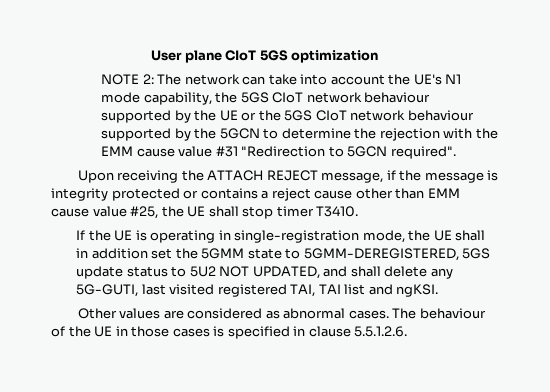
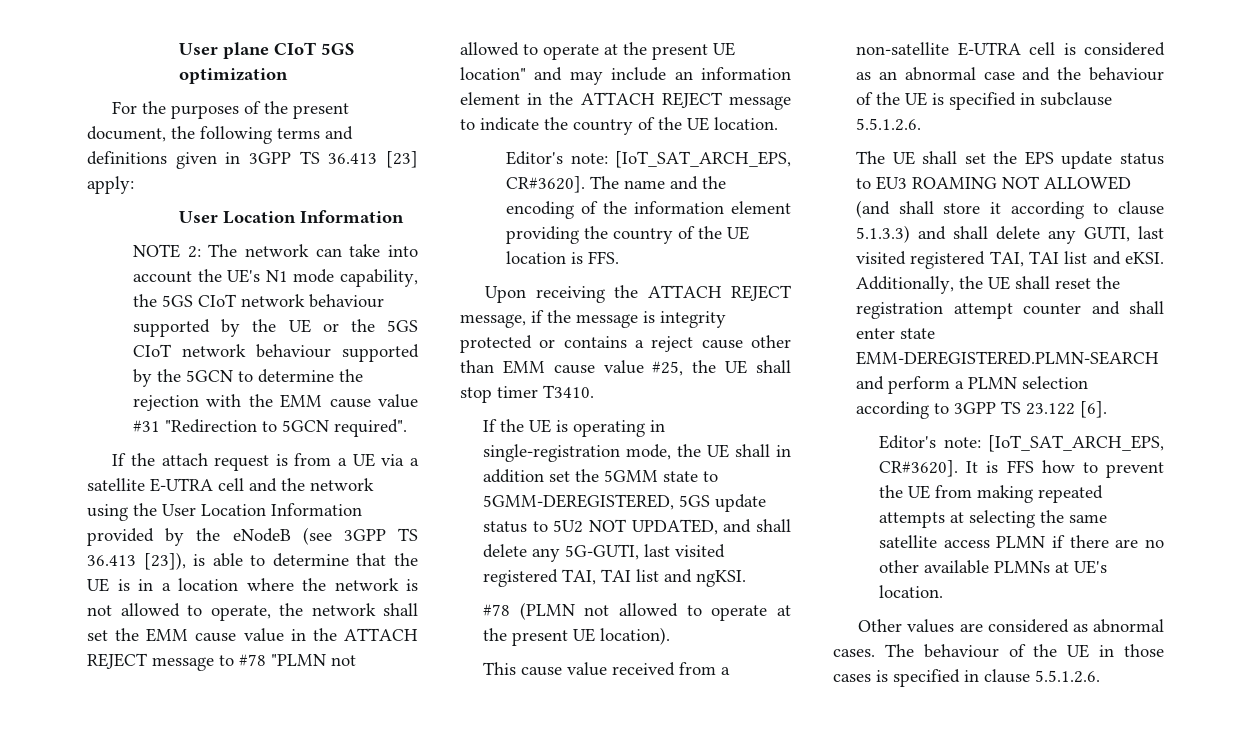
+ For the purposes of the present document, the following terms and definitions given in 3GPP TS 36.413 [23] apply:
+ User Location Information
+ If the attach request is from a UE via a satellite E-UTRA cell and the network using the User Location Information provided by the eNodeB (see 3GPP TS 36.413 [23]), is able to determine that the UE is in a location where the network is not allowed to operate, the network shall set the EMM cause value in the ATTACH REJECT message to #78 "PLMN not allowed to operate at the present UE location" and may include an information element in the ATTACH REJECT message to indicate the country of the UE location.
+ Editor's note: [IoT_SAT_ARCH_EPS, CR#3620]. The name and the encoding of the information element providing the country of the UE location is FFS.
+ #78 (PLMN not allowed to operate at the present UE location).
+ This cause value received from a non-satellite E-UTRA cell is considered as an abnormal case and the behaviour of the UE is specified in subclause 5.5.1.2.6.
+ The UE shall set the EPS update status to EU3 ROAMING NOT ALLOWED (and shall store it according to clause 5.1.3.3) and shall delete any GUTI, last visited registered TAI, TAI list and eKSI. Additionally, the UE shall reset the registration attempt counter and shall enter state EMM-DEREGISTERED.PLMN-SEARCH and perform a PLMN selection according to 3GPP TS 23.122 [6].
+ Editor's note: [IoT_SAT_ARCH_EPS, CR#3620]. It is FFS how to prevent the UE from making repeated attempts at selecting the same satellite access PLMN if there are no other available PLMNs at UE's location.

